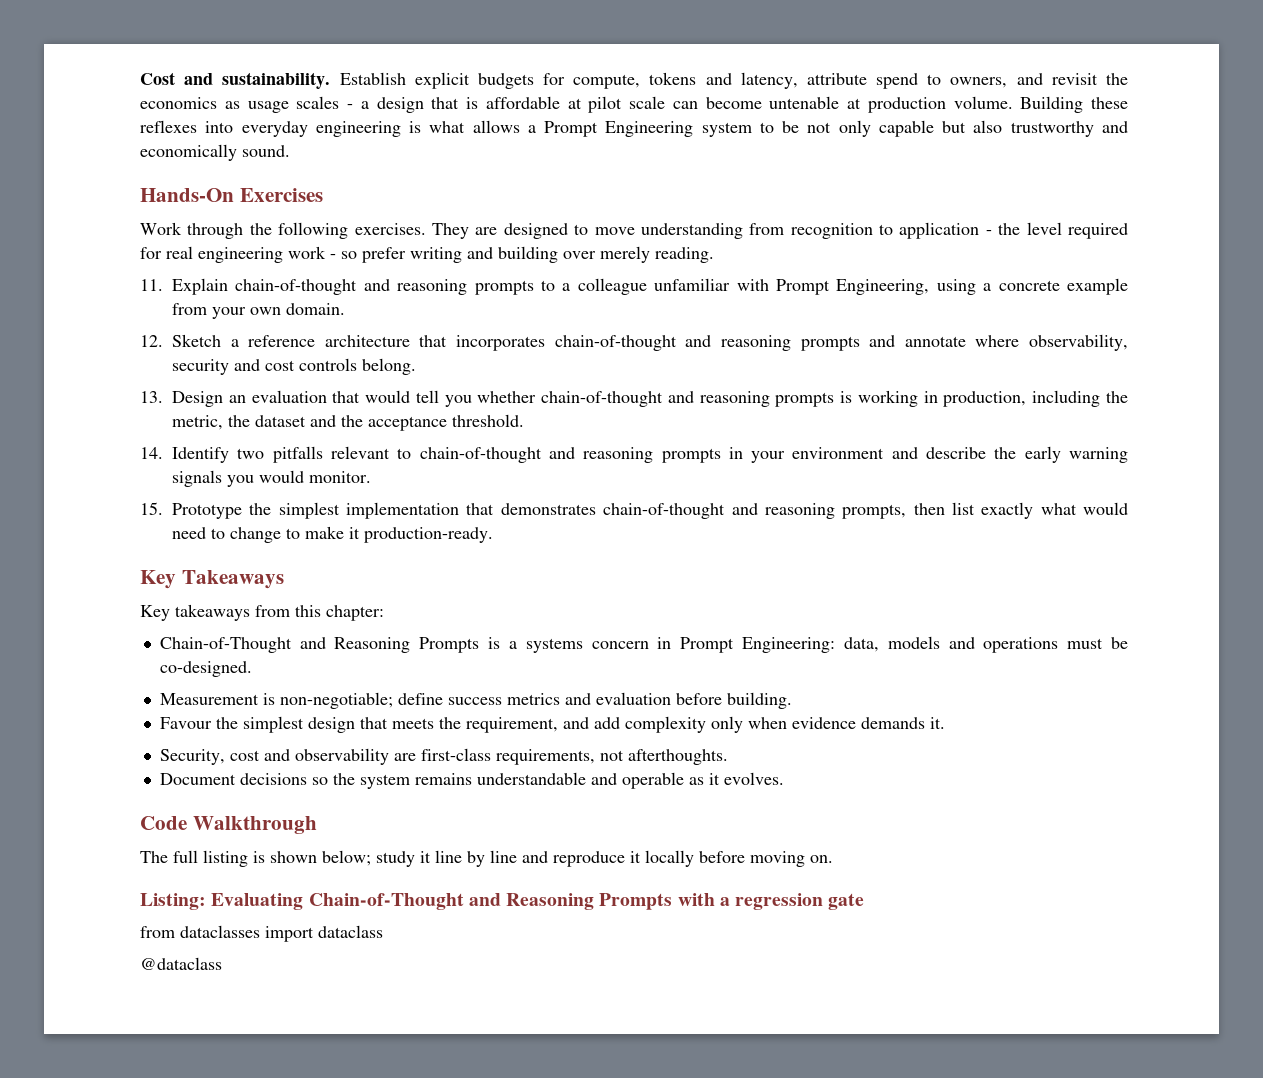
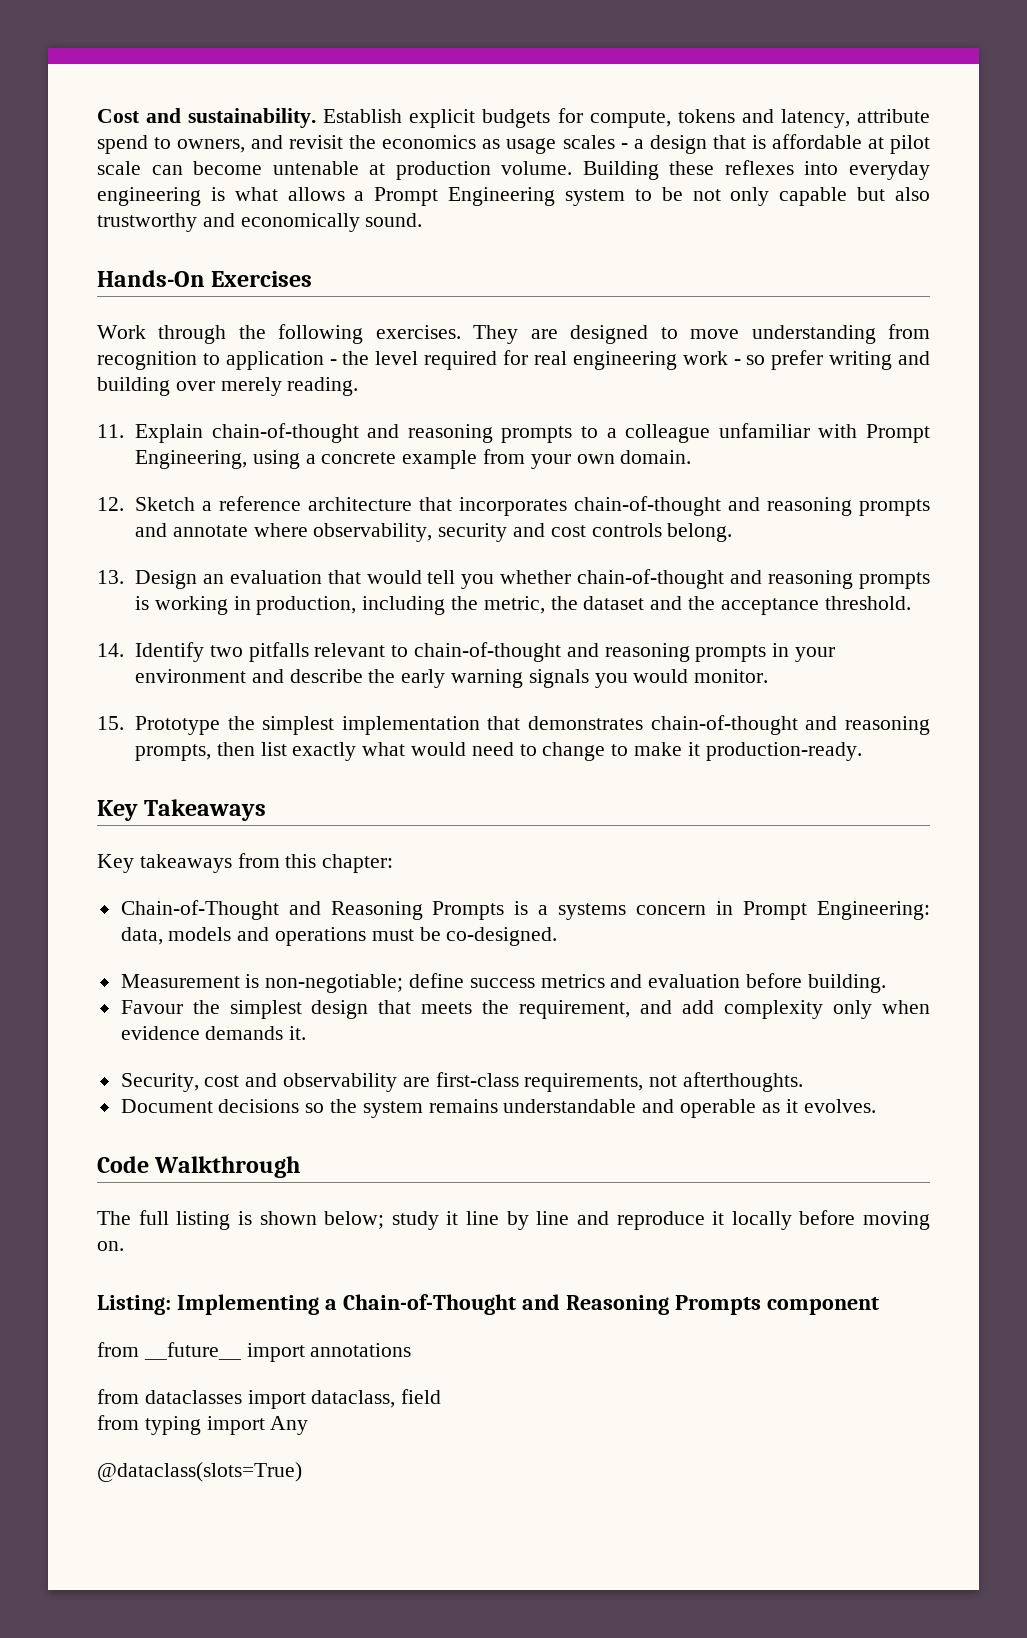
- Listing: Evaluating Chain-of-Thought and Reasoning Prompts with a regression gate
- from dataclasses import dataclass
- @dataclass
+ Listing: Implementing a Chain-of-Thought and Reasoning Prompts component
+ from __future__ import annotations
+ from dataclasses import dataclass, field
+ from typing import Any
+ @dataclass(slots=True)

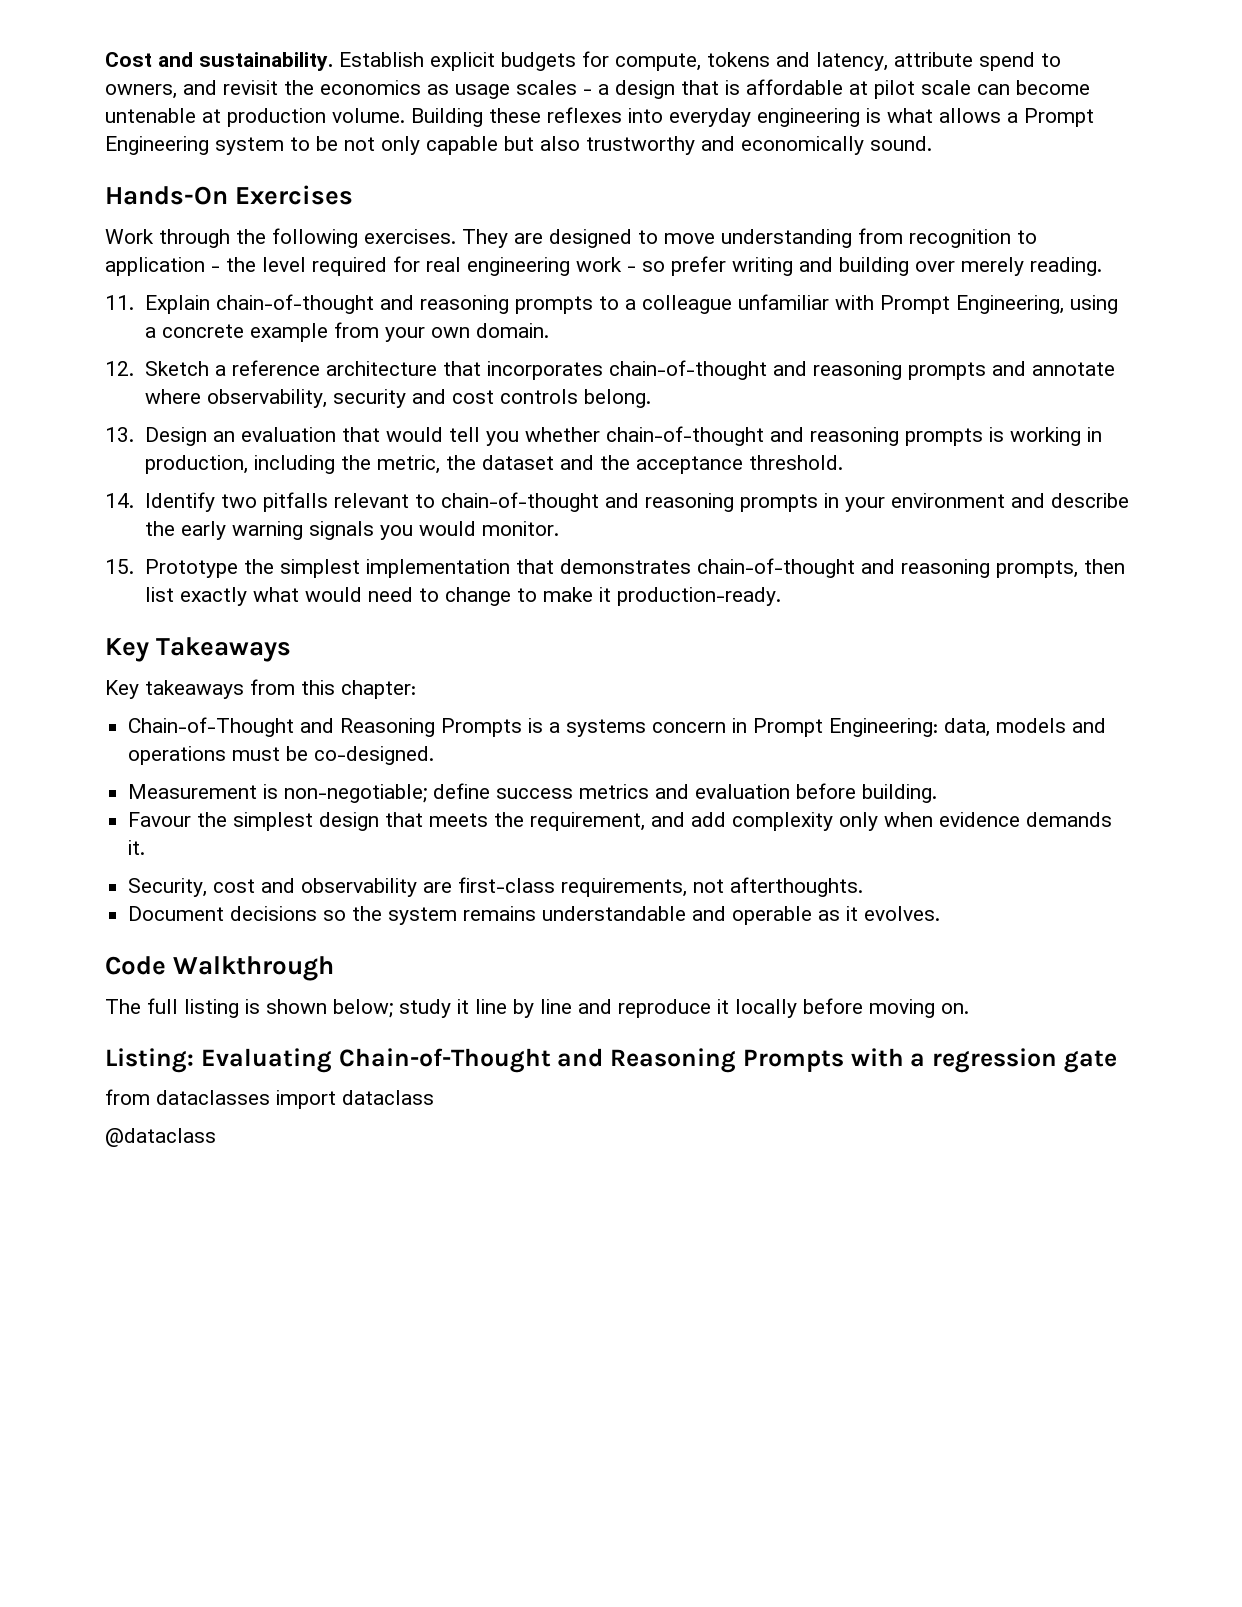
- Listing: Implementing a Chain-of-Thought and Reasoning Prompts component
- from __future__ import annotations
- from dataclasses import dataclass, field
- from typing import Any
- @dataclass(slots=True)
+ Listing: Evaluating Chain-of-Thought and Reasoning Prompts with a regression gate
+ from dataclasses import dataclass
+ @dataclass

